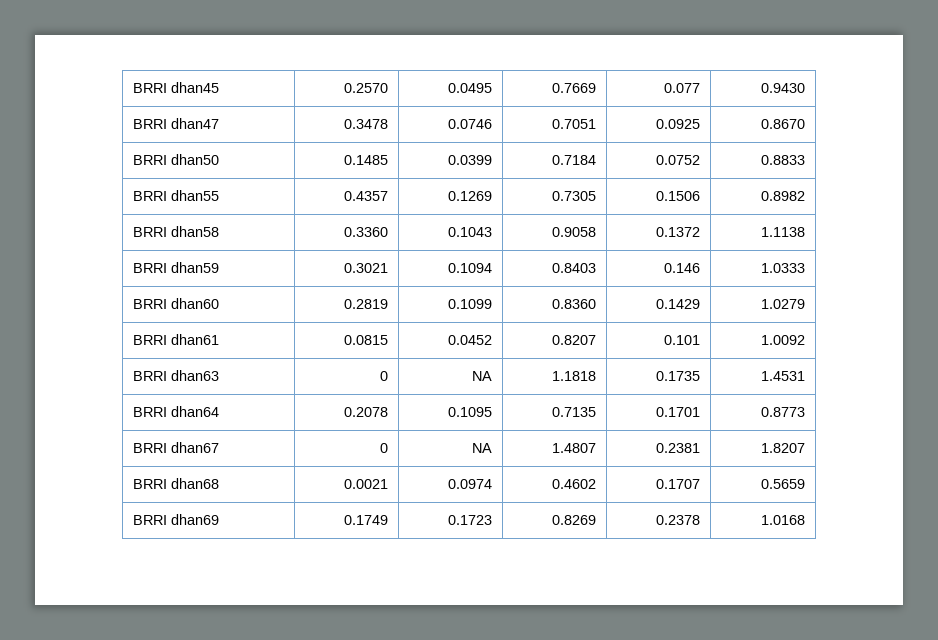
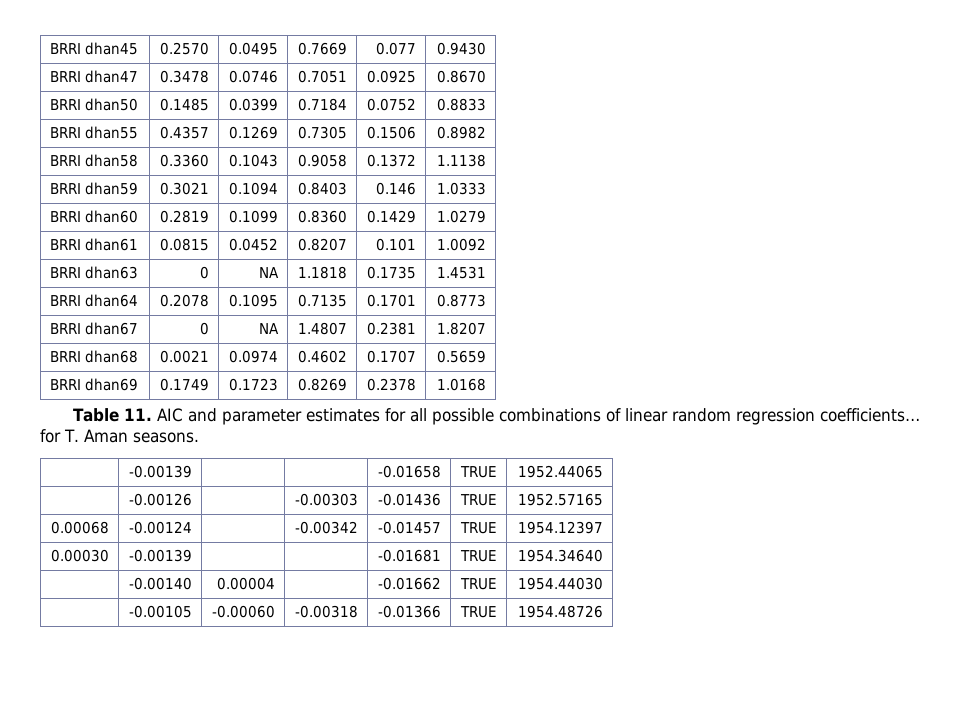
+ Table 11. AIC and parameter estimates for all possible combinations of linear random regression coefficients… for T. Aman seasons.
+ | -0.00139 | | | -0.01658 | TRUE | 1952.44065
+ | -0.00126 | | -0.00303 | -0.01436 | TRUE | 1952.57165
+ 0.00068 | -0.00124 | | -0.00342 | -0.01457 | TRUE | 1954.12397
+ 0.00030 | -0.00139 | | | -0.01681 | TRUE | 1954.34640
+ | -0.00140 | 0.00004 | | -0.01662 | TRUE | 1954.44030
+ | -0.00105 | -0.00060 | -0.00318 | -0.01366 | TRUE | 1954.48726

